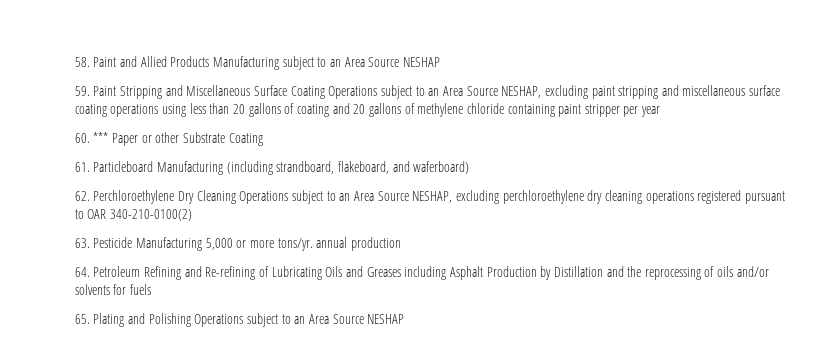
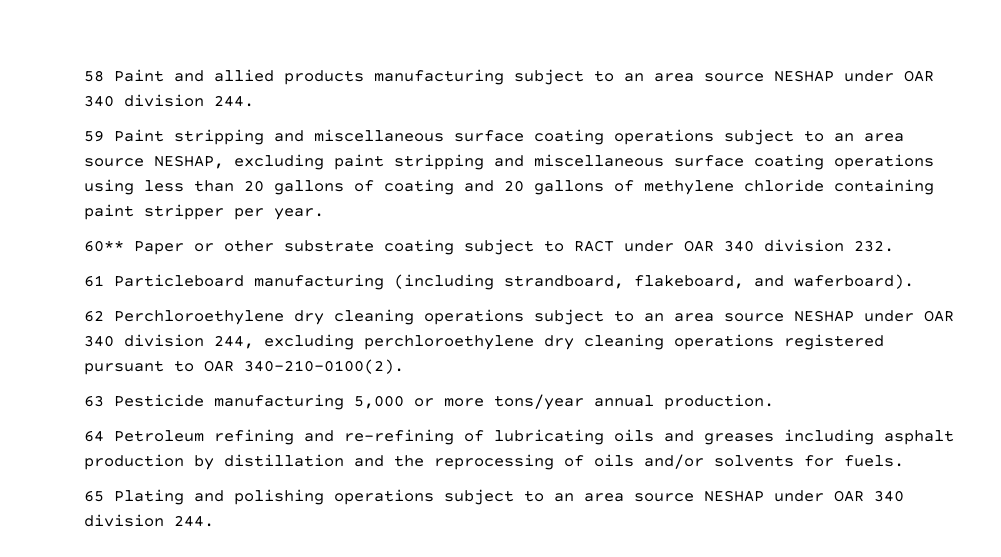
- 58. Paint and Allied Products Manufacturing subject to an Area Source NESHAP
- 59. Paint Stripping and Miscellaneous Surface Coating Operations subject to an Area Source NESHAP, excluding paint stripping and miscellaneous surface coating operations using less than 20 gallons of coating and 20 gallons of methylene chloride containing paint stripper per year
- 60. *** Paper or other Substrate Coating
- 61. Particleboard Manufacturing (including strandboard, flakeboard, and waferboard)
- 62. Perchloroethylene Dry Cleaning Operations subject to an Area Source NESHAP, excluding perchloroethylene dry cleaning operations registered pursuant to OAR 340-210-0100(2)
- 63. Pesticide Manufacturing 5,000 or more tons/yr. annual production
- 64. Petroleum Refining and Re-refining of Lubricating Oils and Greases including Asphalt Production by Distillation and the reprocessing of oils and/or solvents for fuels
- 65. Plating and Polishing Operations subject to an Area Source NESHAP
+ 58 Paint and allied products manufacturing subject to an area source NESHAP under OAR 340 division 244.
+ 59 Paint stripping and miscellaneous surface coating operations subject to an area source NESHAP, excluding paint stripping and miscellaneous surface coating operations using less than 20 gallons of coating and 20 gallons of methylene chloride containing paint stripper per year.
+ 60** Paper or other substrate coating subject to RACT under OAR 340 division 232.
+ 61 Particleboard manufacturing (including strandboard, flakeboard, and waferboard).
+ 62 Perchloroethylene dry cleaning operations subject to an area source NESHAP under OAR 340 division 244, excluding perchloroethylene dry cleaning operations registered pursuant to OAR 340-210-0100(2).
+ 63 Pesticide manufacturing 5,000 or more tons/year annual production.
+ 64 Petroleum refining and re-refining of lubricating oils and greases including asphalt production by distillation and the reprocessing of oils and/or solvents for fuels.
+ 65 Plating and polishing operations subject to an area source NESHAP under OAR 340 division 244.

